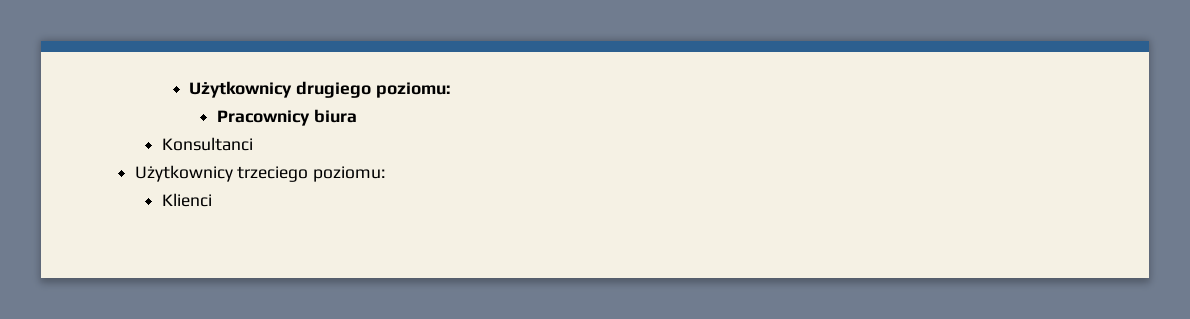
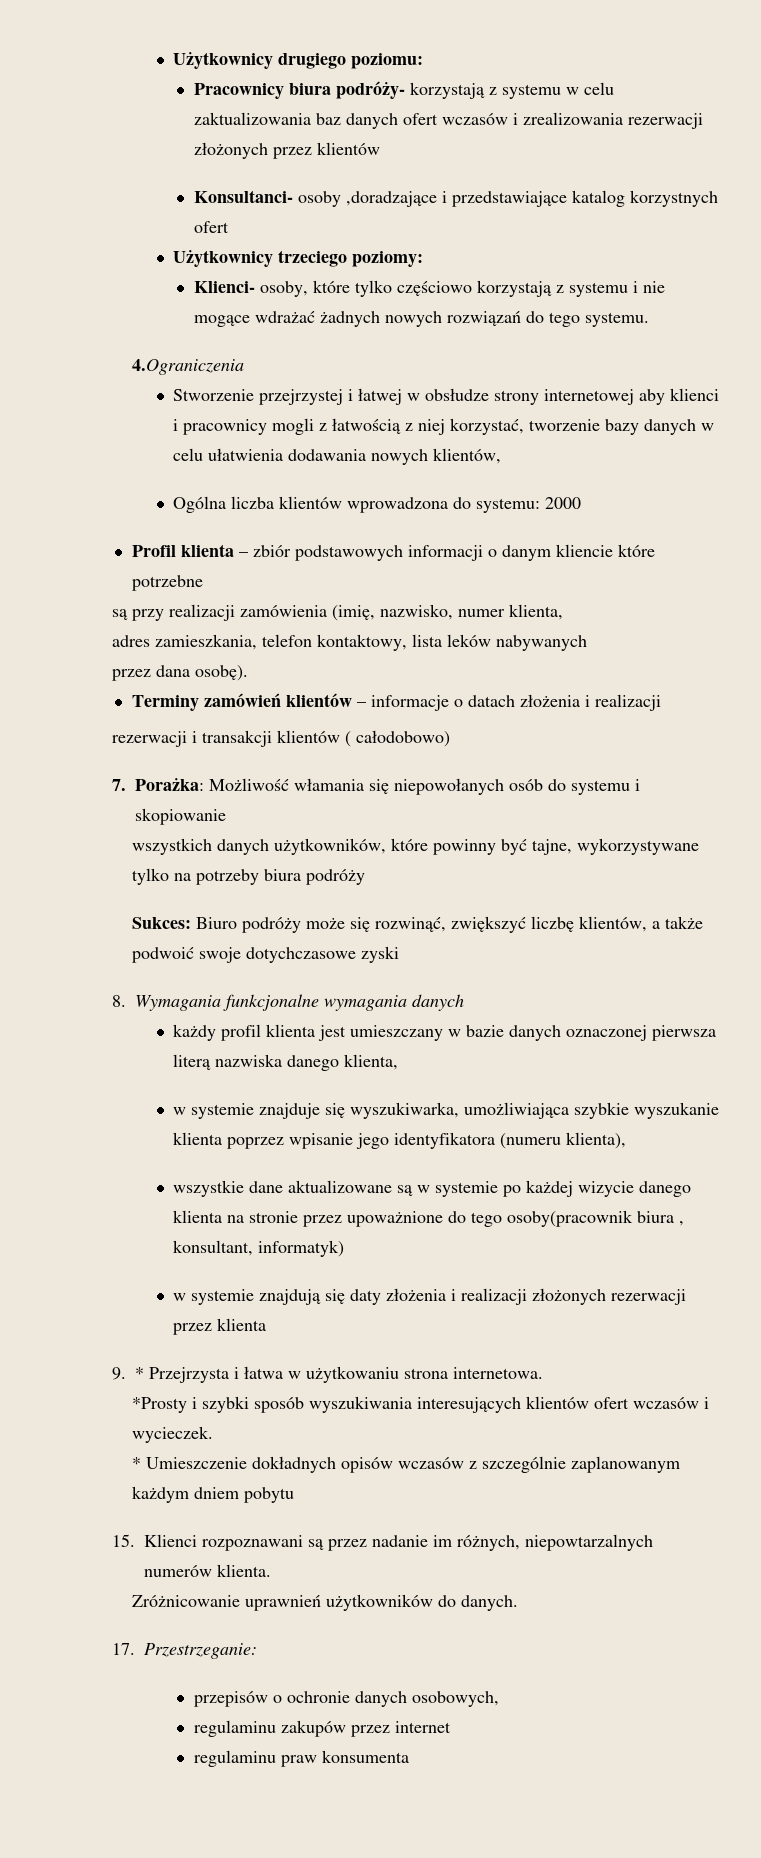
- Pracownicy biura
- Konsultanci
- Użytkownicy trzeciego poziomu:
- Klienci
+ Pracownicy biura podróży- korzystają z systemu w celu zaktualizowania baz danych ofert wczasów i zrealizowania rezerwacji złożonych przez klientów
+ Konsultanci- osoby ,doradzające i przedstawiające katalog korzystnych ofert
+ Użytkownicy trzeciego poziomy:
+ Klienci- osoby, które tylko częściowo korzystają z systemu i nie mogące wdrażać żadnych nowych rozwiązań do tego systemu.
+ 4.Ograniczenia
+ Stworzenie przejrzystej i łatwej w obsłudze strony internetowej aby klienci i pracownicy mogli z łatwością z niej korzystać, tworzenie bazy danych w celu ułatwienia dodawania nowych klientów,
+ Ogólna liczba klientów wprowadzona do systemu: 2000
+ Profil klienta – zbiór podstawowych informacji o danym kliencie które potrzebne
+ są przy realizacji zamówienia (imię, nazwisko, numer klienta,
+ adres zamieszkania, telefon kontaktowy, lista leków nabywanych
+ przez dana osobę).
+ Terminy zamówień klientów – informacje o datach złożenia i realizacji
+ rezerwacji i transakcji klientów ( całodobowo)
+ 7. Porażka: Możliwość włamania się niepowołanych osób do systemu i skopiowanie
+ wszystkich danych użytkowników, które powinny być tajne, wykorzystywane tylko na potrzeby biura podróży
+ Sukces: Biuro podróży może się rozwinąć, zwiększyć liczbę klientów, a także podwoić swoje dotychczasowe zyski
+ 8. Wymagania funkcjonalne wymagania danych
+ każdy profil klienta jest umieszczany w bazie danych oznaczonej pierwsza literą nazwiska danego klienta,
+ w systemie znajduje się wyszukiwarka, umożliwiająca szybkie wyszukanie klienta poprzez wpisanie jego identyfikatora (numeru klienta),
+ wszystkie dane aktualizowane są w systemie po każdej wizycie danego klienta na stronie przez upoważnione do tego osoby(pracownik biura , konsultant, informatyk)
+ w systemie znajdują się daty złożenia i realizacji złożonych rezerwacji przez klienta
+ 9. * Przejrzysta i łatwa w użytkowaniu strona internetowa.
+ *Prosty i szybki sposób wyszukiwania interesujących klientów ofert wczasów i wycieczek.
+ * Umieszczenie dokładnych opisów wczasów z szczególnie zaplanowanym każdym dniem pobytu
+ 15. Klienci rozpoznawani są przez nadanie im różnych, niepowtarzalnych numerów klienta.
+ Zróżnicowanie uprawnień użytkowników do danych.
+ 17. Przestrzeganie:
+ przepisów o ochronie danych osobowych,
+ regulaminu zakupów przez internet
+ regulaminu praw konsumenta

